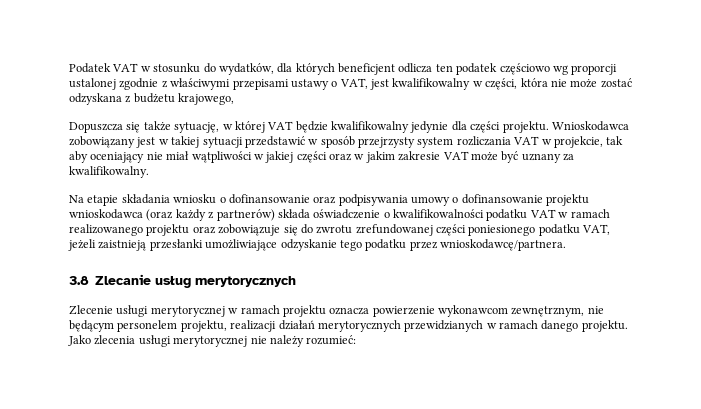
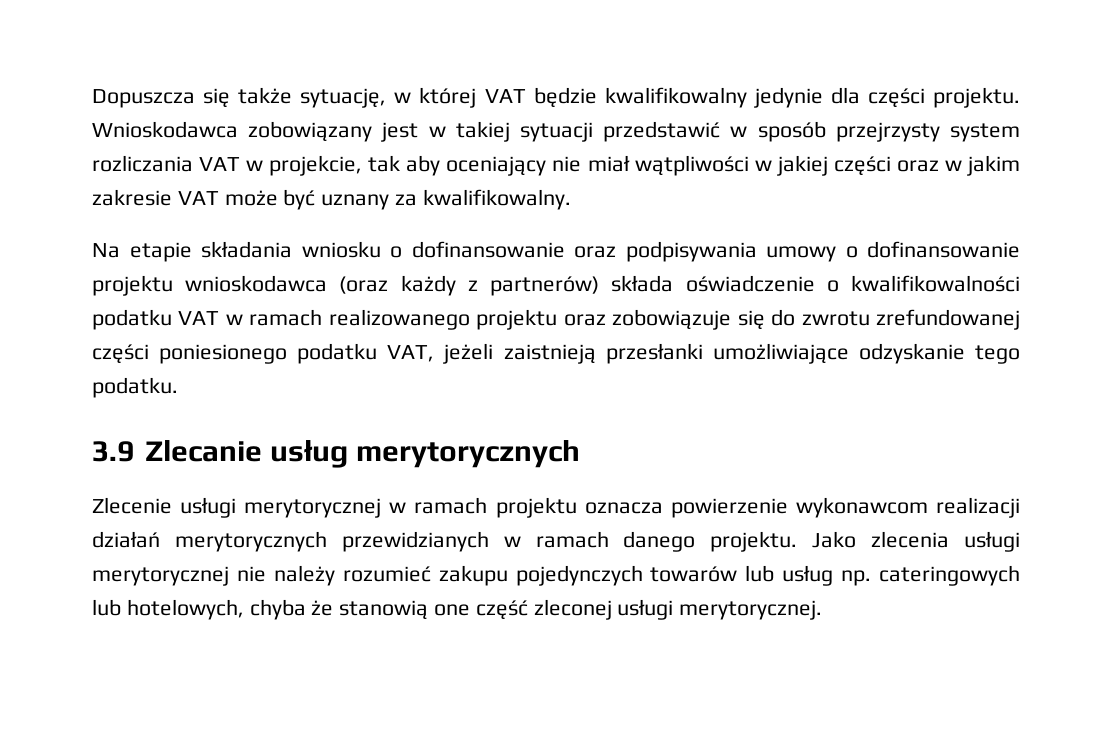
- Podatek VAT w stosunku do wydatków, dla których beneficjent odlicza ten podatek częściowo wg proporcji ustalonej zgodnie z właściwymi przepisami ustawy o VAT, jest kwalifikowalny w części, która nie może zostać odzyskana z budżetu krajowego,
- Na etapie składania wniosku o dofinansowanie oraz podpisywania umowy o dofinansowanie projektu wnioskodawca (oraz każdy z partnerów) składa oświadczenie o kwalifikowalności podatku VAT w ramach realizowanego projektu oraz zobowiązuje się do zwrotu zrefundowanej części poniesionego podatku VAT, jeżeli zaistnieją przesłanki umożliwiające odzyskanie tego podatku przez wnioskodawcę/partnera.
- 3.8 Zlecanie usług merytorycznych
+ Na etapie składania wniosku o dofinansowanie oraz podpisywania umowy o dofinansowanie projektu wnioskodawca (oraz każdy z partnerów) składa oświadczenie o kwalifikowalności podatku VAT w ramach realizowanego projektu oraz zobowiązuje się do zwrotu zrefundowanej części poniesionego podatku VAT, jeżeli zaistnieją przesłanki umożliwiające odzyskanie tego podatku.
+ 3.9 Zlecanie usług merytorycznych
- Zlecenie usługi merytorycznej w ramach projektu oznacza powierzenie wykonawcom zewnętrznym, nie będącym personelem projektu, realizacji działań merytorycznych przewidzianych w ramach danego projektu.
+ Zlecenie usługi merytorycznej w ramach projektu oznacza powierzenie wykonawcom realizacji działań merytorycznych przewidzianych w ramach danego projektu.
- Jako zlecenia usługi merytorycznej nie należy rozumieć:
+ Jako zlecenia usługi merytorycznej nie należy rozumieć zakupu pojedynczych towarów lub usług np. cateringowych lub hotelowych, chyba że stanowią one część zleconej usługi merytorycznej.

